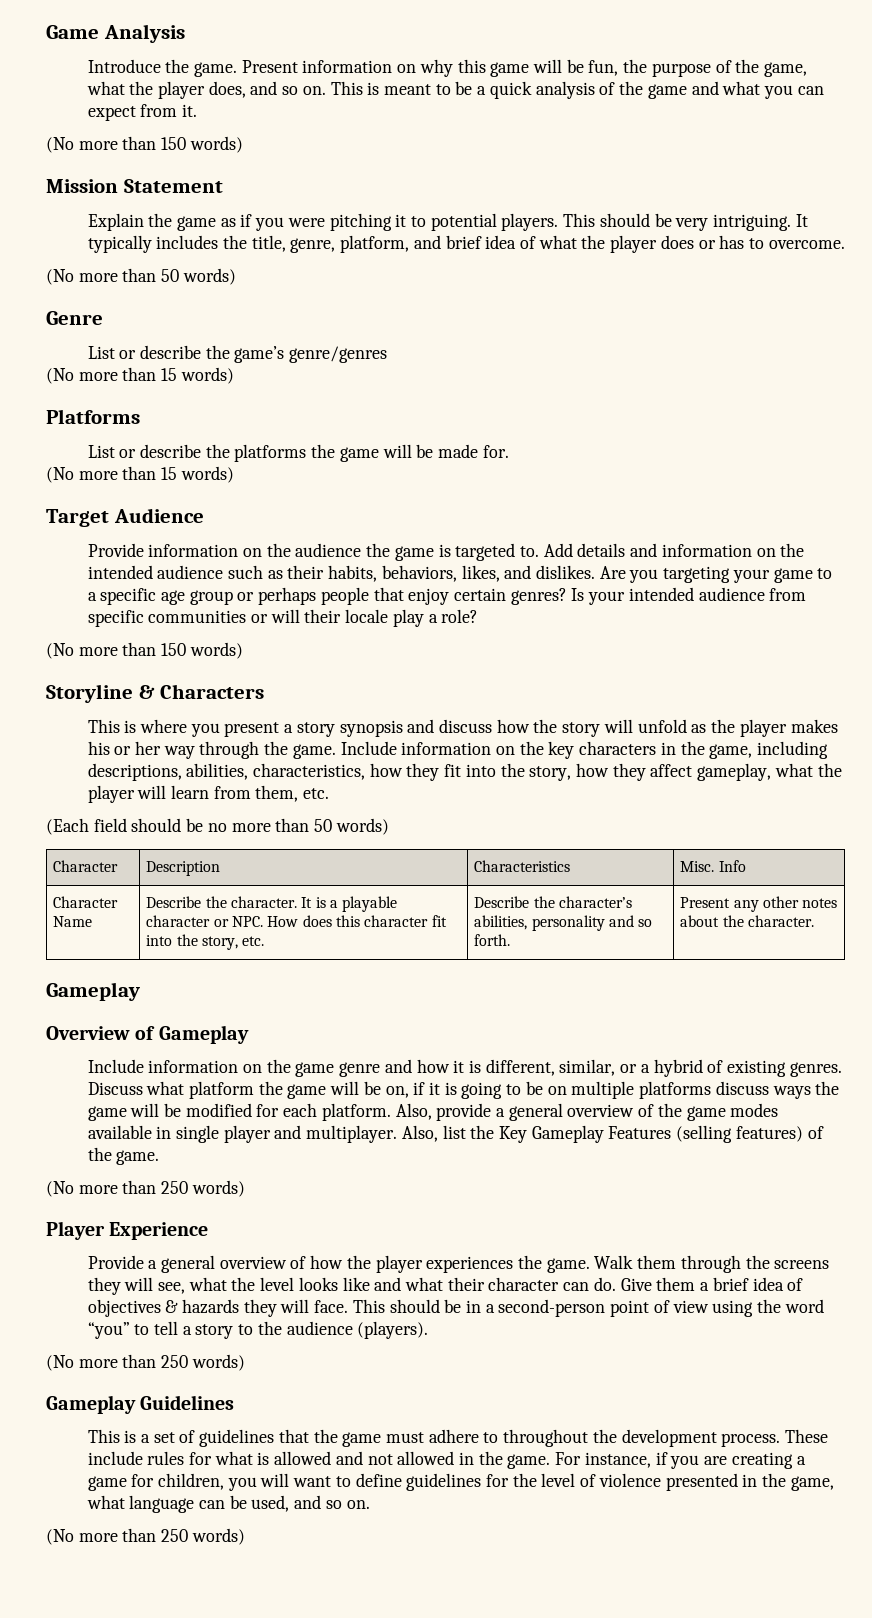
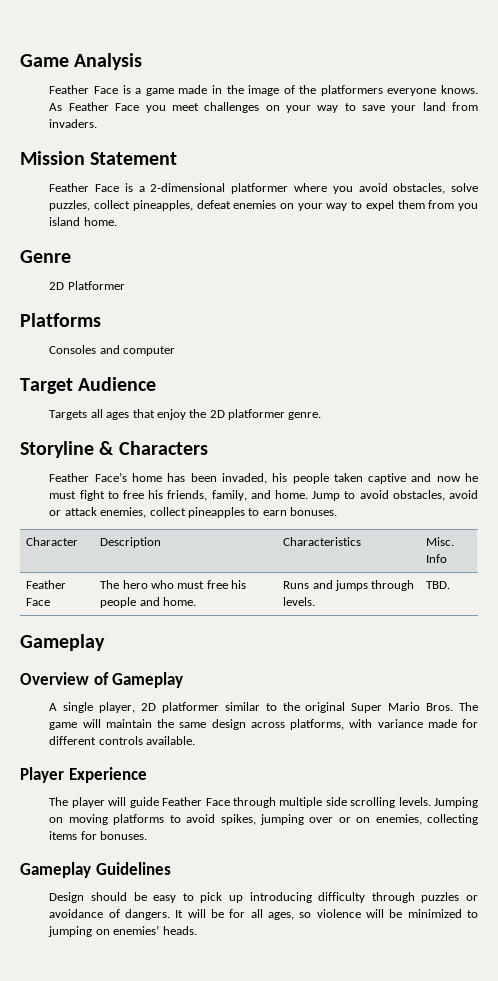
- Introduce the game. Present information on why this game will be fun, the purpose of the game, what the player does, and so on. This is meant to be a quick analysis of the game and what you can expect from it.
- (No more than 150 words)
+ Feather Face is a game made in the image of the platformers everyone knows. As Feather Face you meet challenges on your way to save your land from invaders.
  Mission Statement
- Explain the game as if you were pitching it to potential players. This should be very intriguing. It typically includes the title, genre, platform, and brief idea of what the player does or has to overcome.
- (No more than 50 words)
+ Feather Face is a 2-dimensional platformer where you avoid obstacles, solve puzzles, collect pineapples, defeat enemies on your way to expel them from you island home.
  Genre
- List or describe the game’s genre/genres
- (No more than 15 words)
+ 2D Platformer
  Platforms
- List or describe the platforms the game will be made for.
- (No more than 15 words)
+ Consoles and computer
  Target Audience
- Provide information on the audience the game is targeted to. Add details and information on the intended audience such as their habits, behaviors, likes, and dislikes. Are you targeting your game to a specific age group or perhaps people that enjoy certain genres? Is your intended audience from specific communities or will their locale play a role?
- (No more than 150 words)
+ Targets all ages that enjoy the 2D platformer genre.
  Storyline & Characters
- This is where you present a story synopsis and discuss how the story will unfold as the player makes his or her way through the game. Include information on the key characters in the game, including descriptions, abilities, characteristics, how they fit into the story, how they affect gameplay, what the player will learn from them, etc.
- (Each field should be no more than 50 words)
+ Feather Face’s home has been invaded, his people taken captive and now he must fight to free his friends, family, and home. Jump to avoid obstacles, avoid or attack enemies, collect pineapples to earn bonuses.
- Character Name | Describe the character. It is a playable character or NPC. How does this character fit into the story, etc. | Describe the character’s abilities, personality and so forth. | Present any other notes about the character.
+ Feather Face | The hero who must free his people and home. | Runs and jumps through levels. | TBD.
  Gameplay
  Overview of Gameplay
- Include information on the game genre and how it is different, similar, or a hybrid of existing genres. Discuss what platform the game will be on, if it is going to be on multiple platforms discuss ways the game will be modified for each platform. Also, provide a general overview of the game modes available in single player and multiplayer. Also, list the Key Gameplay Features (selling features) of the game.
- (No more than 250 words)
+ A single player, 2D platformer similar to the original Super Mario Bros. The game will maintain the same design across platforms, with variance made for different controls available.
  Player Experience
- Provide a general overview of how the player experiences the game. Walk them through the screens they will see, what the level looks like and what their character can do. Give them a brief idea of objectives & hazards they will face. This should be in a second-person point of view using the word “you” to tell a story to the audience (players).
- (No more than 250 words)
+ The player will guide Feather Face through multiple side scrolling levels. Jumping on moving platforms to avoid spikes, jumping over or on enemies, collecting items for bonuses.
  Gameplay Guidelines
- This is a set of guidelines that the game must adhere to throughout the development process. These include rules for what is allowed and not allowed in the game. For instance, if you are creating a game for children, you will want to define guidelines for the level of violence presented in the game, what language can be used, and so on.
- (No more than 250 words)
+ Design should be easy to pick up introducing difficulty through puzzles or avoidance of dangers. It will be for all ages, so violence will be minimized to jumping on enemies’ heads.

